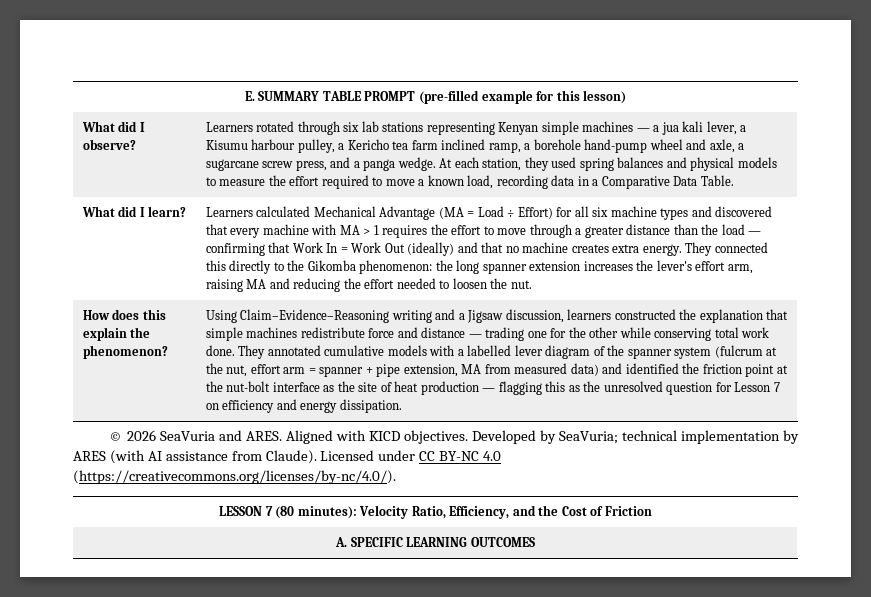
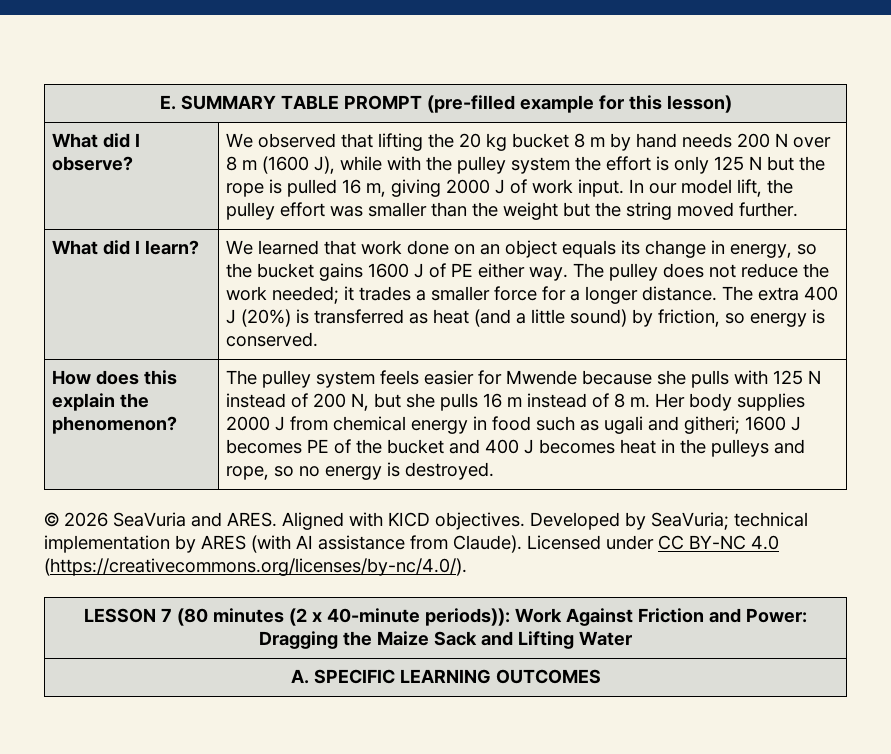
- Learners rotated through six lab stations representing Kenyan simple machines — a jua kali lever, a Kisumu harbour pulley, a Kericho tea farm inclined ramp, a borehole hand-pump wheel and axle, a sugarcane screw press, and a panga wedge. At each station, they used spring balances and physical models to measure the effort required to move a known load, recording data in a Comparative Data Table.
- What did I learn? | Learners calculated Mechanical Advantage (MA = Load ÷ Effort) for all six machine types and discovered that every machine with MA > 1 requires the effort to move through a greater distance than the load — confirming that Work In = Work Out (ideally) and that no machine creates extra energy. They connected this directly to the Gikomba phenomenon: the long spanner extension increases the lever's effort arm, raising MA and reducing the effort needed to loosen the nut.
+ We observed that lifting the 20 kg bucket 8 m by hand needs 200 N over 8 m (1600 J), while with the pulley system the effort is only 125 N but the rope is pulled 16 m, giving 2000 J of work input. In our model lift, the pulley effort was smaller than the weight but the string moved further.
+ What did I learn? | We learned that work done on an object equals its change in energy, so the bucket gains 1600 J of PE either way. The pulley does not reduce the work needed; it trades a smaller force for a longer distance. The extra 400 J (20%) is transferred as heat (and a little sound) by friction, so energy is conserved.
- Using Claim–Evidence–Reasoning writing and a Jigsaw discussion, learners constructed the explanation that simple machines redistribute force and distance — trading one for the other while conserving total work done. They annotated cumulative models with a labelled lever diagram of the spanner system (fulcrum at the nut, effort arm = spanner + pipe extension, MA from measured data) and identified the friction point at the nut-bolt interface as the site of heat production — flagging this as the unresolved question for Lesson 7 on efficiency and energy dissipation.
+ The pulley system feels easier for Mwende because she pulls with 125 N instead of 200 N, but she pulls 16 m instead of 8 m. Her body supplies 2000 J from chemical energy in food such as ugali and githeri; 1600 J becomes PE of the bucket and 400 J becomes heat in the pulleys and rope, so no energy is destroyed.
- LESSON 7 (80 minutes): Velocity Ratio, Efficiency, and the Cost of Friction
+ LESSON 7 (80 minutes (2 x 40-minute periods)): Work Against Friction and Power: Dragging the Maize Sack and Lifting Water

